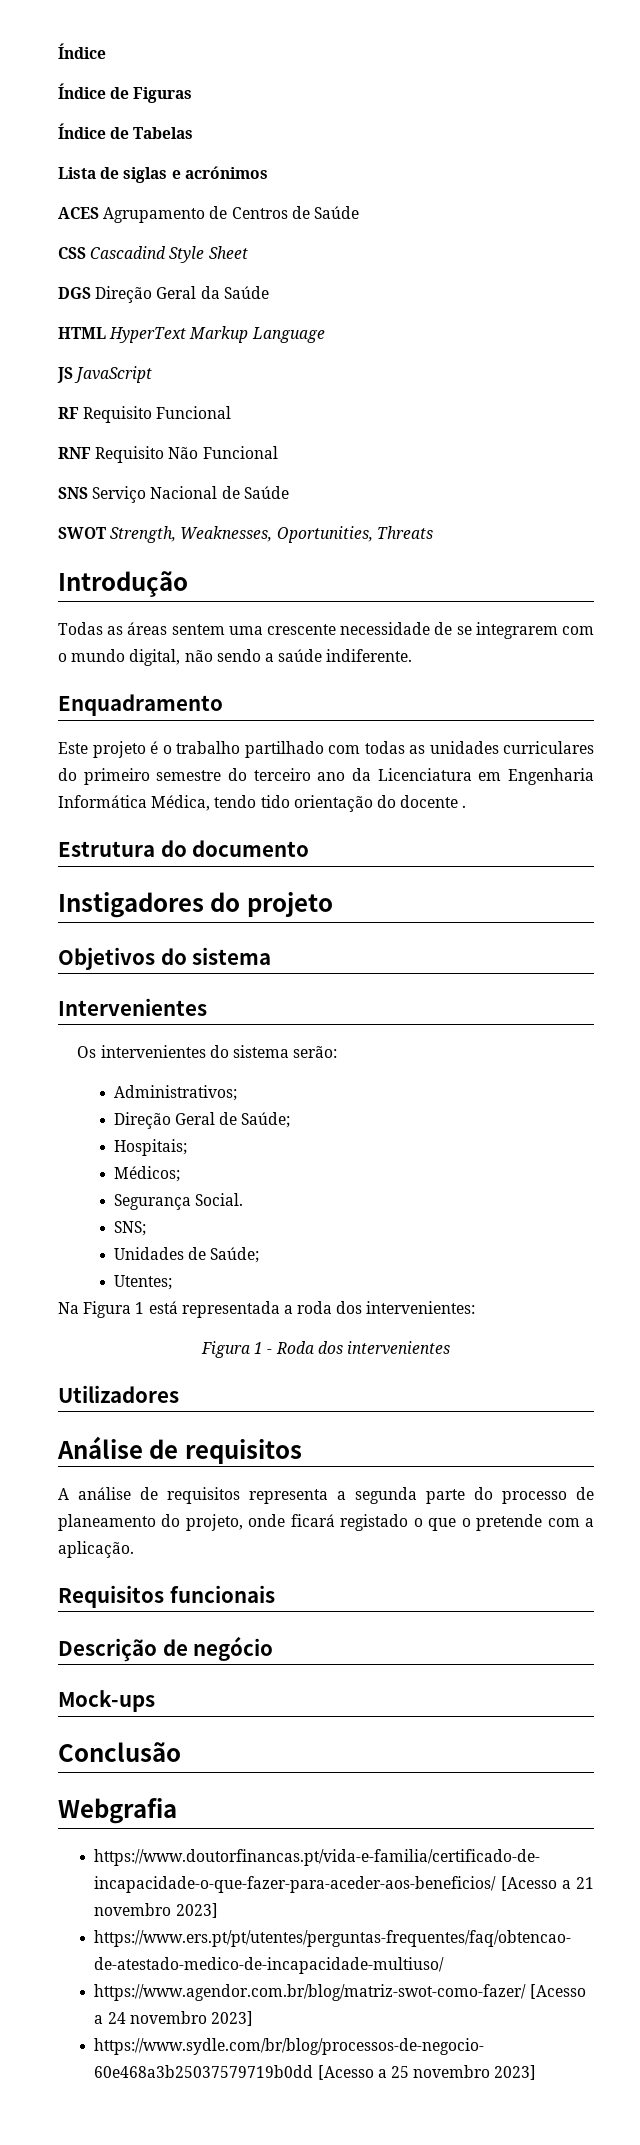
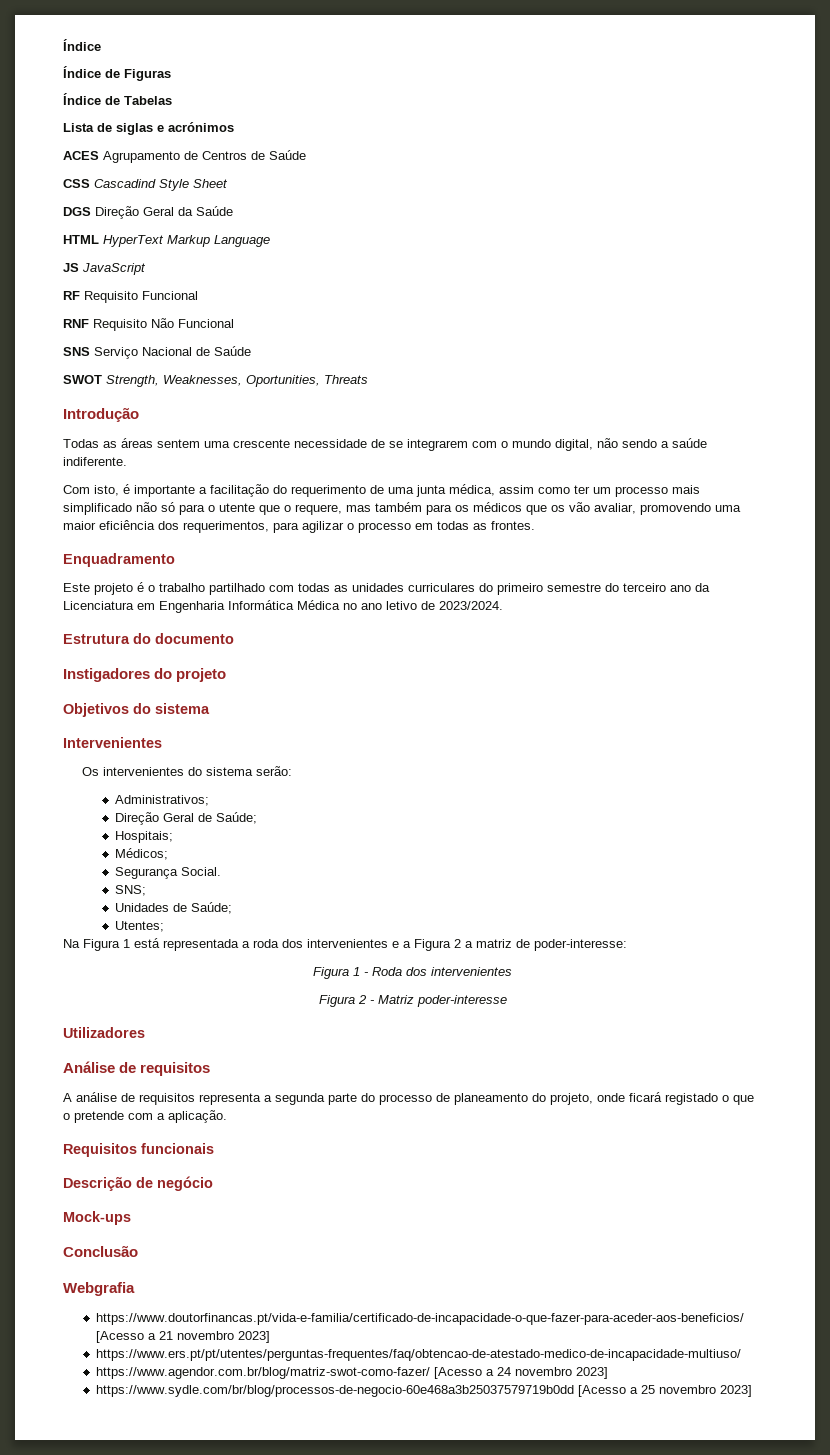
+ Com isto, é importante a facilitação do requerimento de uma junta médica, assim como ter um processo mais simplificado não só para o utente que o requere, mas também para os médicos que os vão avaliar, promovendo uma maior eficiência dos requerimentos, para agilizar o processo em todas as frontes.
- Este projeto é o trabalho partilhado com todas as unidades curriculares do primeiro semestre do terceiro ano da Licenciatura em Engenharia Informática Médica, tendo tido orientação do docente .
+ Este projeto é o trabalho partilhado com todas as unidades curriculares do primeiro semestre do terceiro ano da Licenciatura em Engenharia Informática Médica no ano letivo de 2023/2024.
- Na Figura 1 está representada a roda dos intervenientes:
+ Na Figura 1 está representada a roda dos intervenientes e a Figura 2 a matriz de poder-interesse:
+ Figura 2 - Matriz poder-interesse

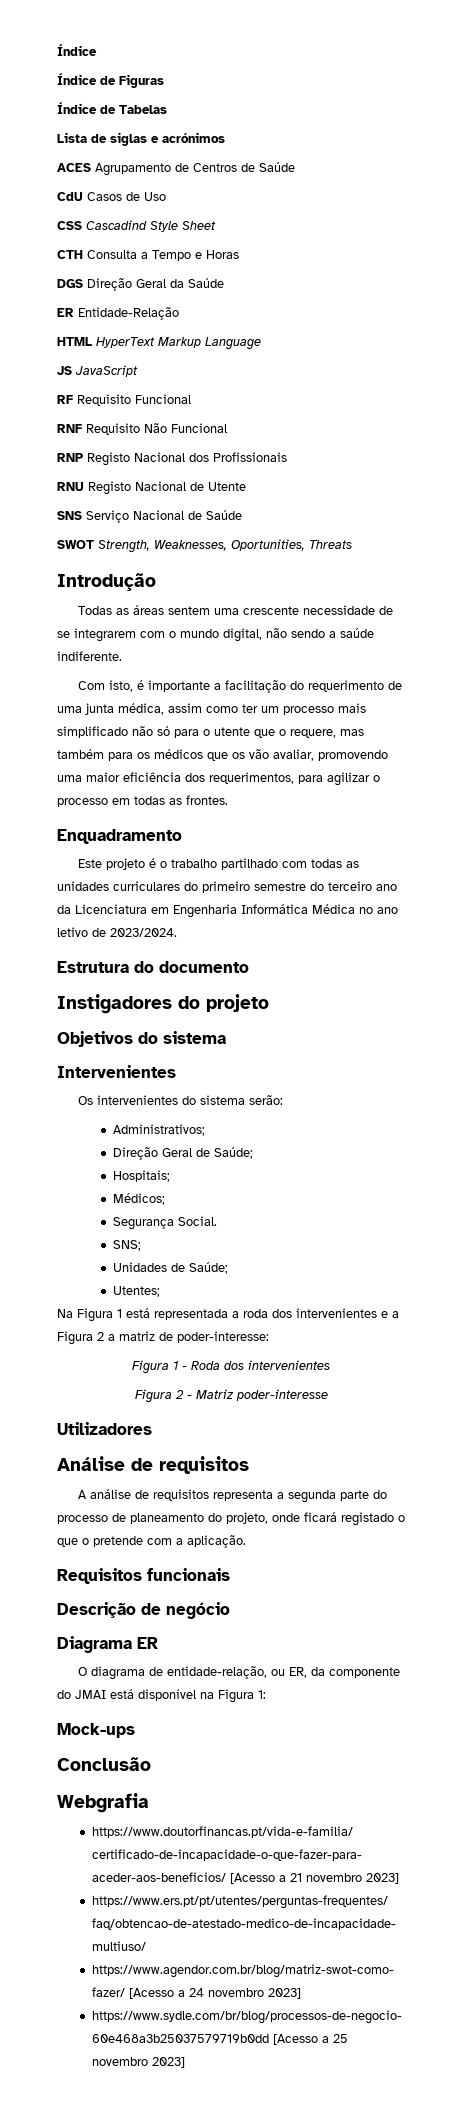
+ CdU Casos de Uso
+ CTH Consulta a Tempo e Horas
+ ER Entidade-Relação
+ RNP Registo Nacional dos Profissionais
+ RNU Registo Nacional de Utente
+ Diagrama ER
+ O diagrama de entidade-relação, ou ER, da componente do JMAI está disponível na Figura 1:

